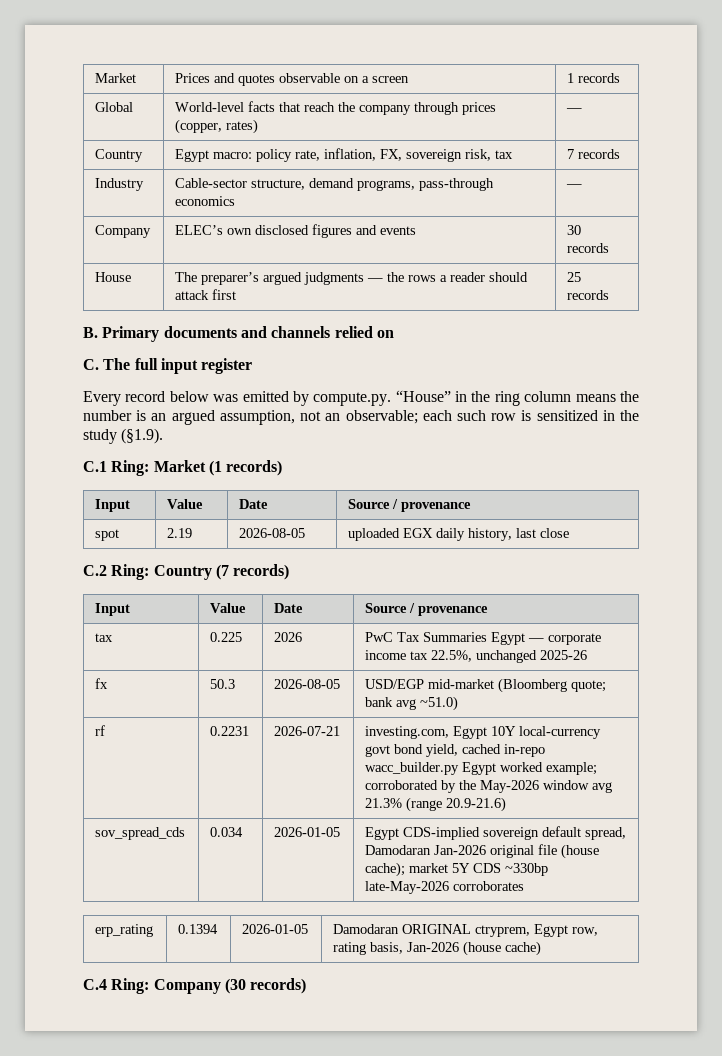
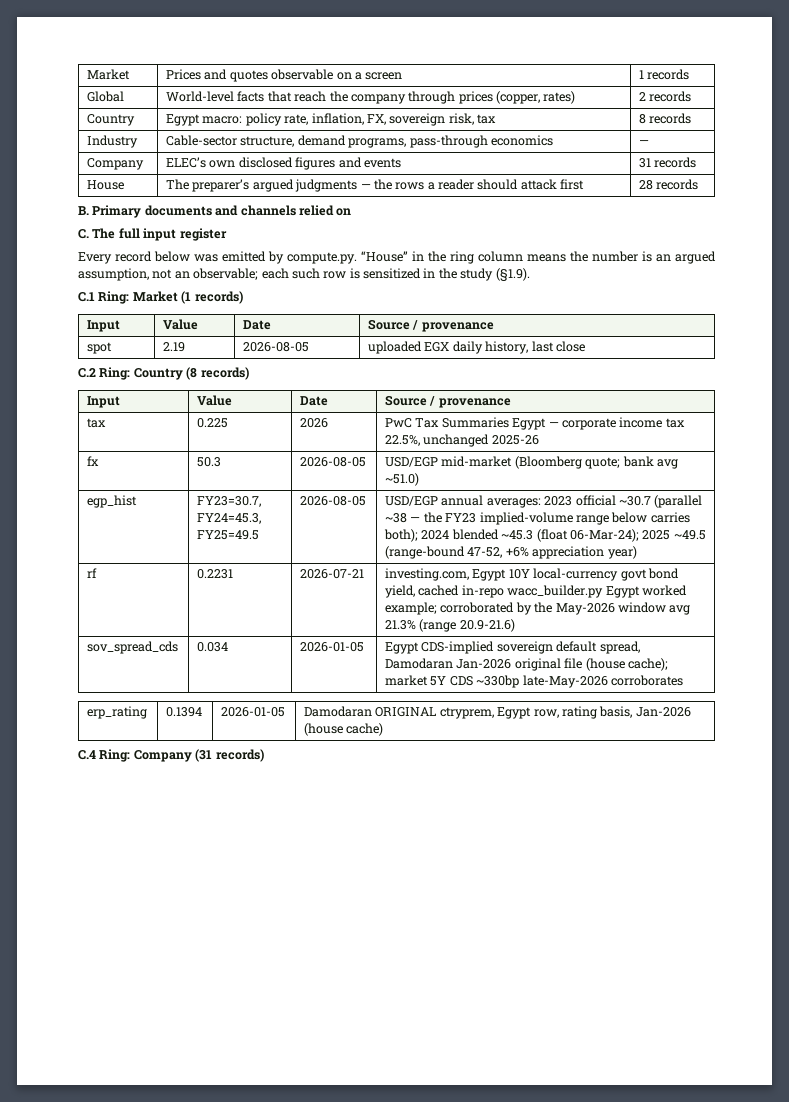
- Global | World-level facts that reach the company through prices (copper, rates) | —
+ Global | World-level facts that reach the company through prices (copper, rates) | 2 records
- Country | Egypt macro: policy rate, inflation, FX, sovereign risk, tax | 7 records
+ Country | Egypt macro: policy rate, inflation, FX, sovereign risk, tax | 8 records
- Company | ELEC’s own disclosed figures and events | 30 records
+ Company | ELEC’s own disclosed figures and events | 31 records
- House | The preparer’s argued judgments — the rows a reader should attack first | 25 records
+ House | The preparer’s argued judgments — the rows a reader should attack first | 28 records
- C.2 Ring: Country (7 records)
+ C.2 Ring: Country (8 records)
+ egp_hist | FY23=30.7, FY24=45.3, FY25=49.5 | 2026-08-05 | USD/EGP annual averages: 2023 official ~30.7 (parallel ~38 — the FY23 implied-volume range below carries both); 2024 blended ~45.3 (float 06-Mar-24); 2025 ~49.5 (range-bound 47-52, +6% appreciation year)
- C.4 Ring: Company (30 records)
+ C.4 Ring: Company (31 records)

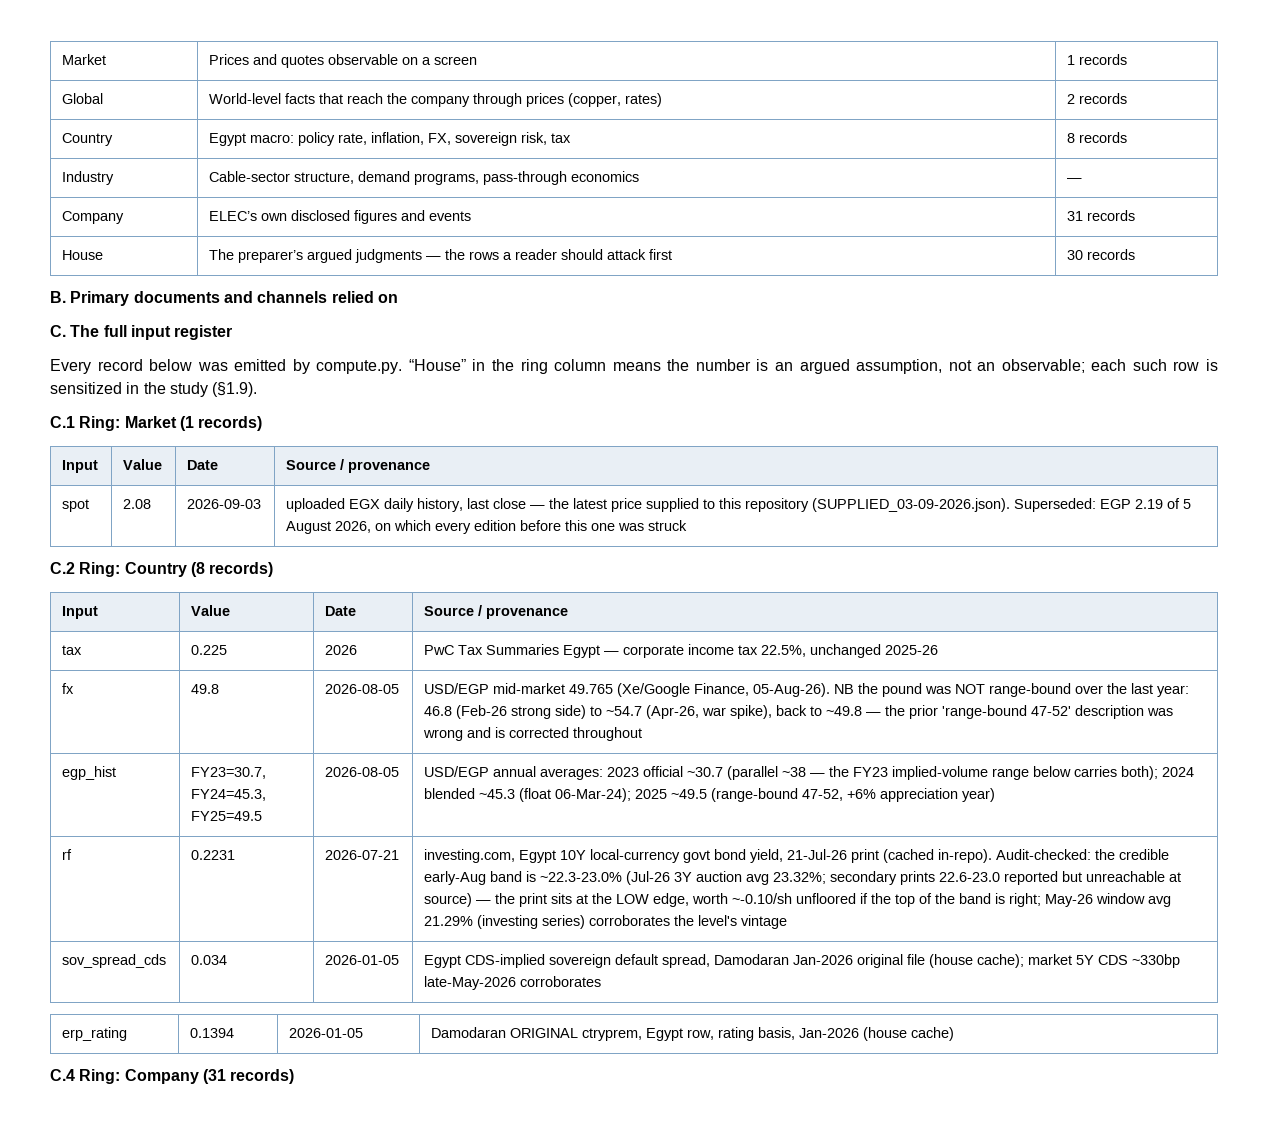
- House | The preparer’s argued judgments — the rows a reader should attack first | 28 records
+ House | The preparer’s argued judgments — the rows a reader should attack first | 30 records
- spot | 2.19 | 2026-08-05 | uploaded EGX daily history, last close
+ spot | 2.08 | 2026-09-03 | uploaded EGX daily history, last close — the latest price supplied to this repository (SUPPLIED_03-09-2026.json). Superseded: EGP 2.19 of 5 August 2026, on which every edition before this one was struck
- 50.3
+ 49.8
- USD/EGP mid-market (Bloomberg quote; bank avg ~51.0)
+ USD/EGP mid-market 49.765 (Xe/Google Finance, 05-Aug-26). NB the pound was NOT range-bound over the last year: 46.8 (Feb-26 strong side) to ~54.7 (Apr-26, war spike), back to ~49.8 — the prior 'range-bound 47-52' description was wrong and is corrected throughout
- investing.com, Egypt 10Y local-currency govt bond yield, cached in-repo wacc_builder.py Egypt worked example; corroborated by the May-2026 window avg 21.3% (range 20.9-21.6)
+ investing.com, Egypt 10Y local-currency govt bond yield, 21-Jul-26 print (cached in-repo). Audit-checked: the credible early-Aug band is ~22.3-23.0% (Jul-26 3Y auction avg 23.32%; secondary prints 22.6-23.0 reported but unreachable at source) — the print sits at the LOW edge, worth ~-0.10/sh unfloored if the top of the band is right; May-26 window avg 21.29% (investing series) corroborates the level's vintage

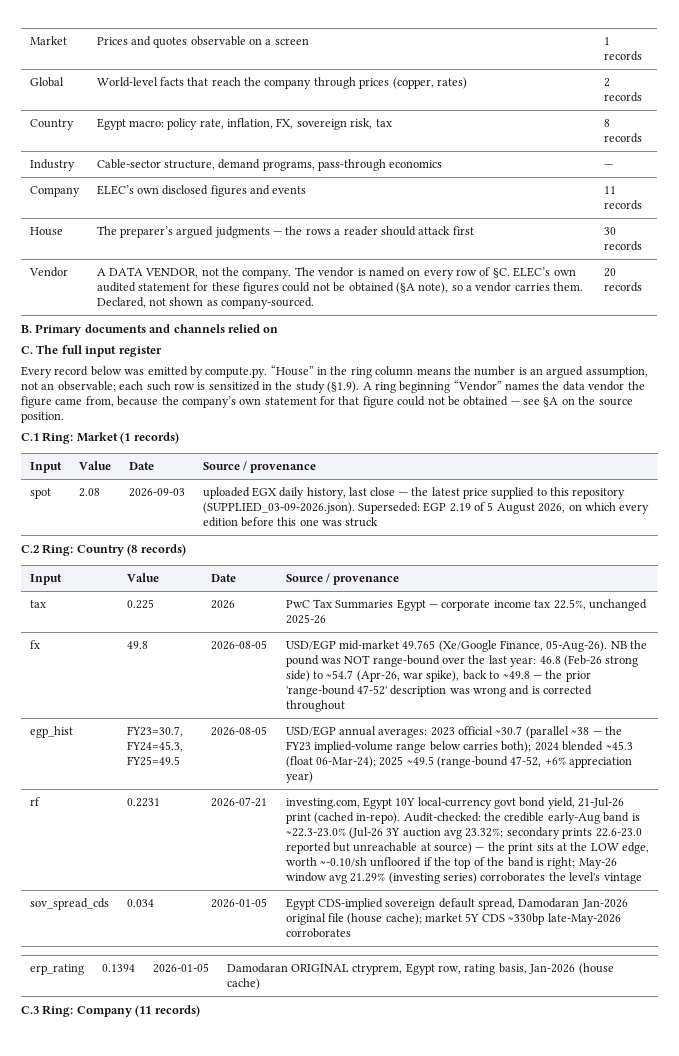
- Company | ELEC’s own disclosed figures and events | 31 records
+ Company | ELEC’s own disclosed figures and events | 11 records
+ Vendor | A DATA VENDOR, not the company. The vendor is named on every row of §C. ELEC’s own audited statement for these figures could not be obtained (§A note), so a vendor carries them. Declared, not shown as company-sourced. | 20 records
- Every record below was emitted by compute.py. “House” in the ring column means the number is an argued assumption, not an observable; each such row is sensitized in the study (§1.9).
+ Every record below was emitted by compute.py. “House” in the ring column means the number is an argued assumption, not an observable; each such row is sensitized in the study (§1.9). A ring beginning “Vendor” names the data vendor the figure came from, because the company’s own statement for that figure could not be obtained — see §A on the source position.
- C.4 Ring: Company (31 records)
+ C.3 Ring: Company (11 records)

